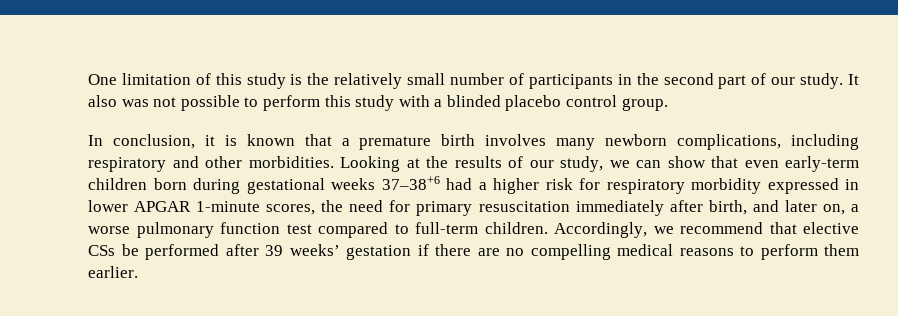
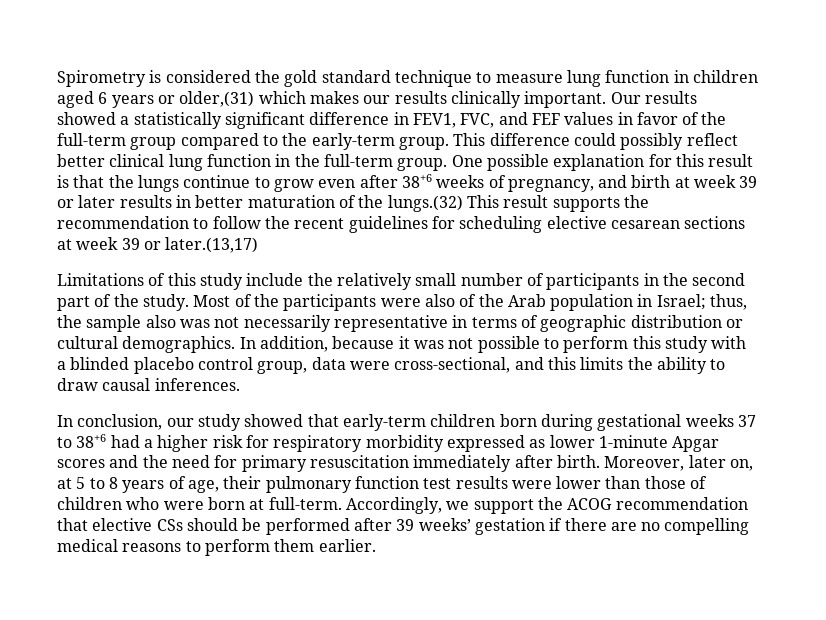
- One limitation of this study is the relatively small number of participants in the second part of our study. It also was not possible to perform this study with a blinded placebo control group.
- In conclusion, it is known that a premature birth involves many newborn complications, including respiratory and other morbidities. Looking at the results of our study, we can show that even early-term children born during gestational weeks 37–38+6 had a higher risk for respiratory morbidity expressed in lower APGAR 1-minute scores, the need for primary resuscitation immediately after birth, and later on, a worse pulmonary function test compared to full-term children. Accordingly, we recommend that elective CSs be performed after 39 weeks’ gestation if there are no compelling medical reasons to perform them earlier.
+ Spirometry is considered the gold standard technique to measure lung function in children aged 6 years or older,(31) which makes our results clinically important. Our results showed a statistically significant difference in FEV1, FVC, and FEF values in favor of the full-term group compared to the early-term group. This difference could possibly reflect better clinical lung function in the full-term group. One possible explanation for this result is that the lungs continue to grow even after 38+6 weeks of pregnancy, and birth at week 39 or later results in better maturation of the lungs.(32) This result supports the recommendation to follow the recent guidelines for scheduling elective cesarean sections at week 39 or later.(13,17)
+ Limitations of this study include the relatively small number of participants in the second part of the study. Most of the participants were also of the Arab population in Israel; thus, the sample also was not necessarily representative in terms of geographic distribution or cultural demographics. In addition, because it was not possible to perform this study with a blinded placebo control group, data were cross-sectional, and this limits the ability to draw causal inferences.
+ In conclusion, our study showed that early-term children born during gestational weeks 37 to 38+6 had a higher risk for respiratory morbidity expressed as lower 1-minute Apgar scores and the need for primary resuscitation immediately after birth. Moreover, later on, at 5 to 8 years of age, their pulmonary function test results were lower than those of children who were born at full-term. Accordingly, we support the ACOG recommendation that elective CSs should be performed after 39 weeks’ gestation if there are no compelling medical reasons to perform them earlier.

